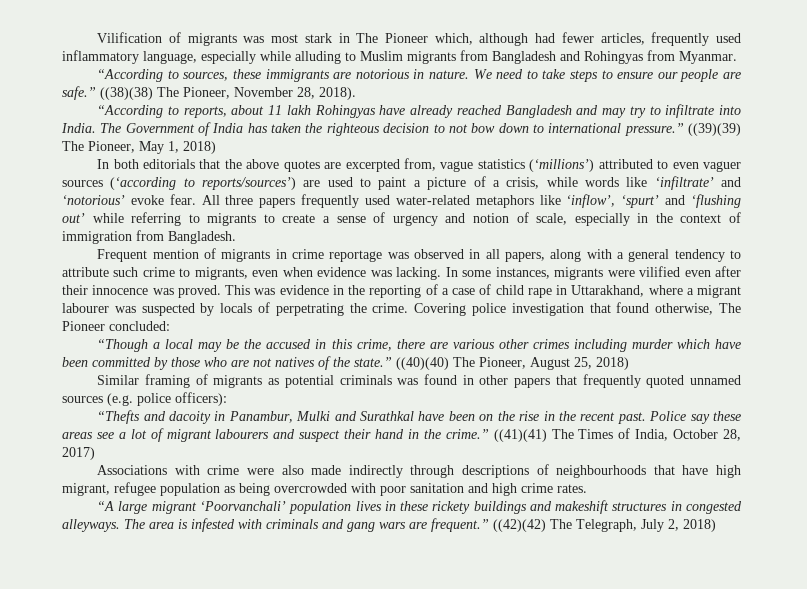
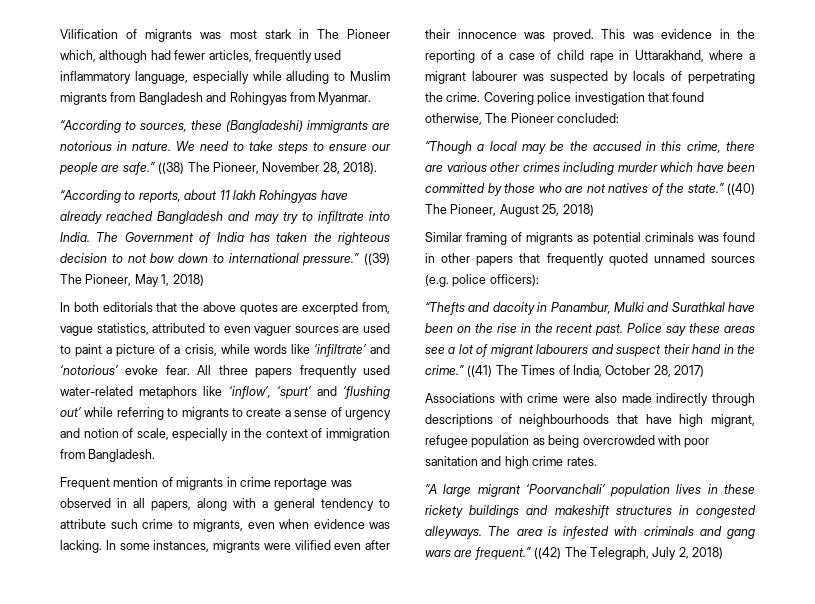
- “According to sources, these immigrants are notorious in nature.
+ “According to sources, these (Bangladeshi) immigrants are notorious in nature.
- ((38)(38) The Pioneer, November 28, 2018).
+ ((38) The Pioneer, November 28, 2018).
- ((39)(39) The Pioneer, May 1, 2018)
+ ((39) The Pioneer, May 1, 2018)
- In both editorials that the above quotes are excerpted from, vague statistics (‘millions’) attributed to even vaguer sources (‘according to reports/sources’) are used to paint a picture of a crisis, while words like ‘infiltrate’ and ‘notorious’ evoke fear.
+ In both editorials that the above quotes are excerpted from, vague statistics, attributed to even vaguer sources are used to paint a picture of a crisis, while words like ‘infiltrate’ and ‘notorious’ evoke fear.
- ((40)(40) The Pioneer, August 25, 2018)
+ ((40) The Pioneer, August 25, 2018)
- ((41)(41) The Times of India, October 28, 2017)
+ ((41) The Times of India, October 28, 2017)
- ((42)(42) The Telegraph, July 2, 2018)
+ ((42) The Telegraph, July 2, 2018)

